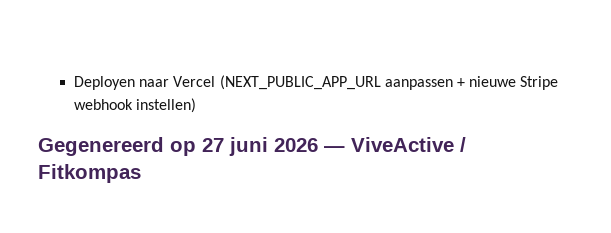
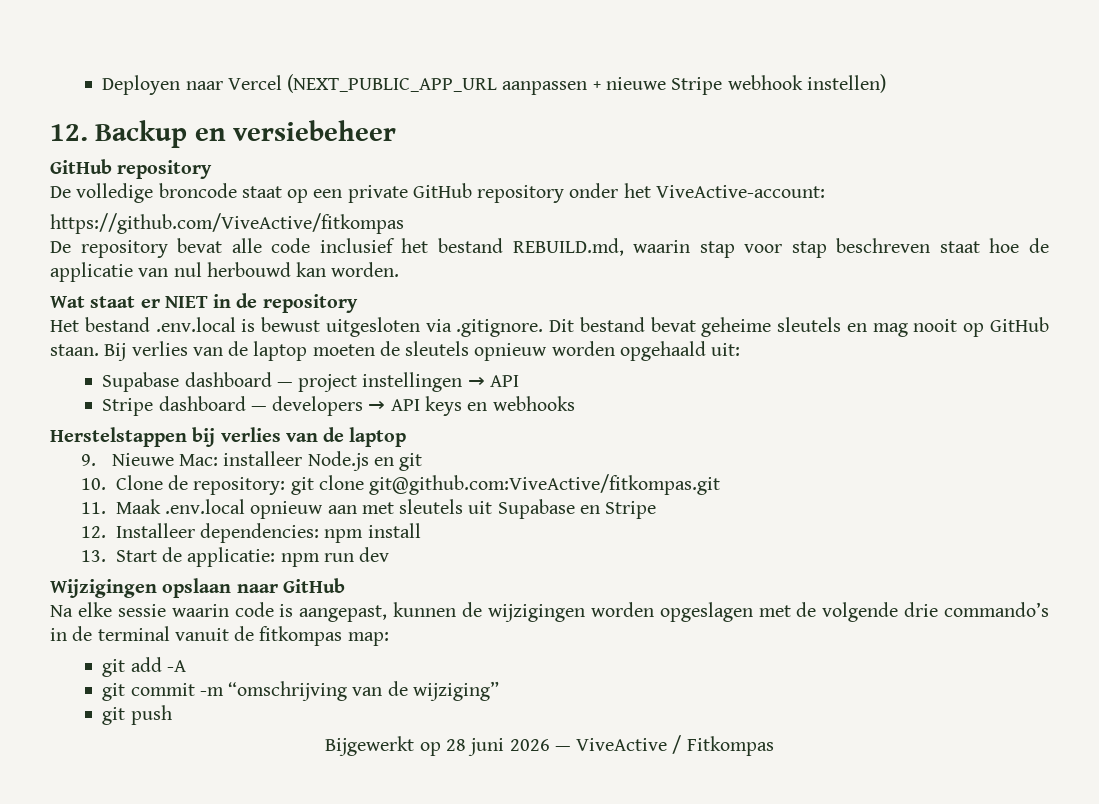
- Gegenereerd op 27 juni 2026 — ViveActive / Fitkompas
+ 12. Backup en versiebeheer
+ GitHub repository
+ De volledige broncode staat op een private GitHub repository onder het ViveActive-account:
+ https://github.com/ViveActive/fitkompas
+ De repository bevat alle code inclusief het bestand REBUILD.md, waarin stap voor stap beschreven staat hoe de applicatie van nul herbouwd kan worden.
+ Wat staat er NIET in de repository
+ Het bestand .env.local is bewust uitgesloten via .gitignore. Dit bestand bevat geheime sleutels en mag nooit op GitHub staan. Bij verlies van de laptop moeten de sleutels opnieuw worden opgehaald uit:
+ Supabase dashboard — project instellingen → API
+ Stripe dashboard — developers → API keys en webhooks
+ Herstelstappen bij verlies van de laptop
+ 9. Nieuwe Mac: installeer Node.js en git
+ 10. Clone de repository: git clone git@github.com:ViveActive/fitkompas.git
+ 11. Maak .env.local opnieuw aan met sleutels uit Supabase en Stripe
+ 12. Installeer dependencies: npm install
+ 13. Start de applicatie: npm run dev
+ Wijzigingen opslaan naar GitHub
+ Na elke sessie waarin code is aangepast, kunnen de wijzigingen worden opgeslagen met de volgende drie commando’s in de terminal vanuit de fitkompas map:
+ git add -A
+ git commit -m “omschrijving van de wijziging”
+ git push
+ Bijgewerkt op 28 juni 2026 — ViveActive / Fitkompas

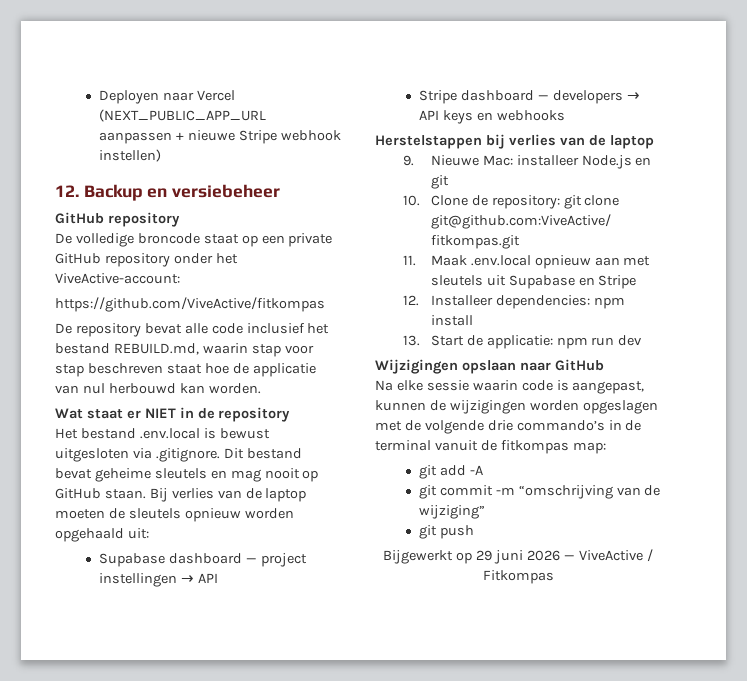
- Bijgewerkt op 28 juni 2026 — ViveActive / Fitkompas
+ Bijgewerkt op 29 juni 2026 — ViveActive / Fitkompas

